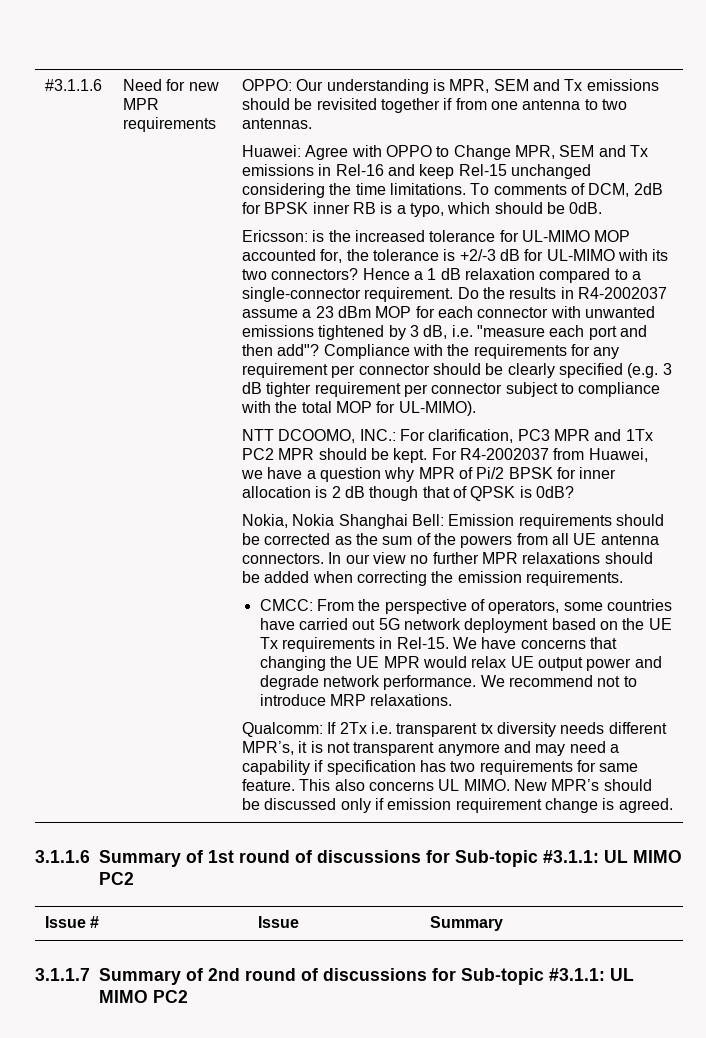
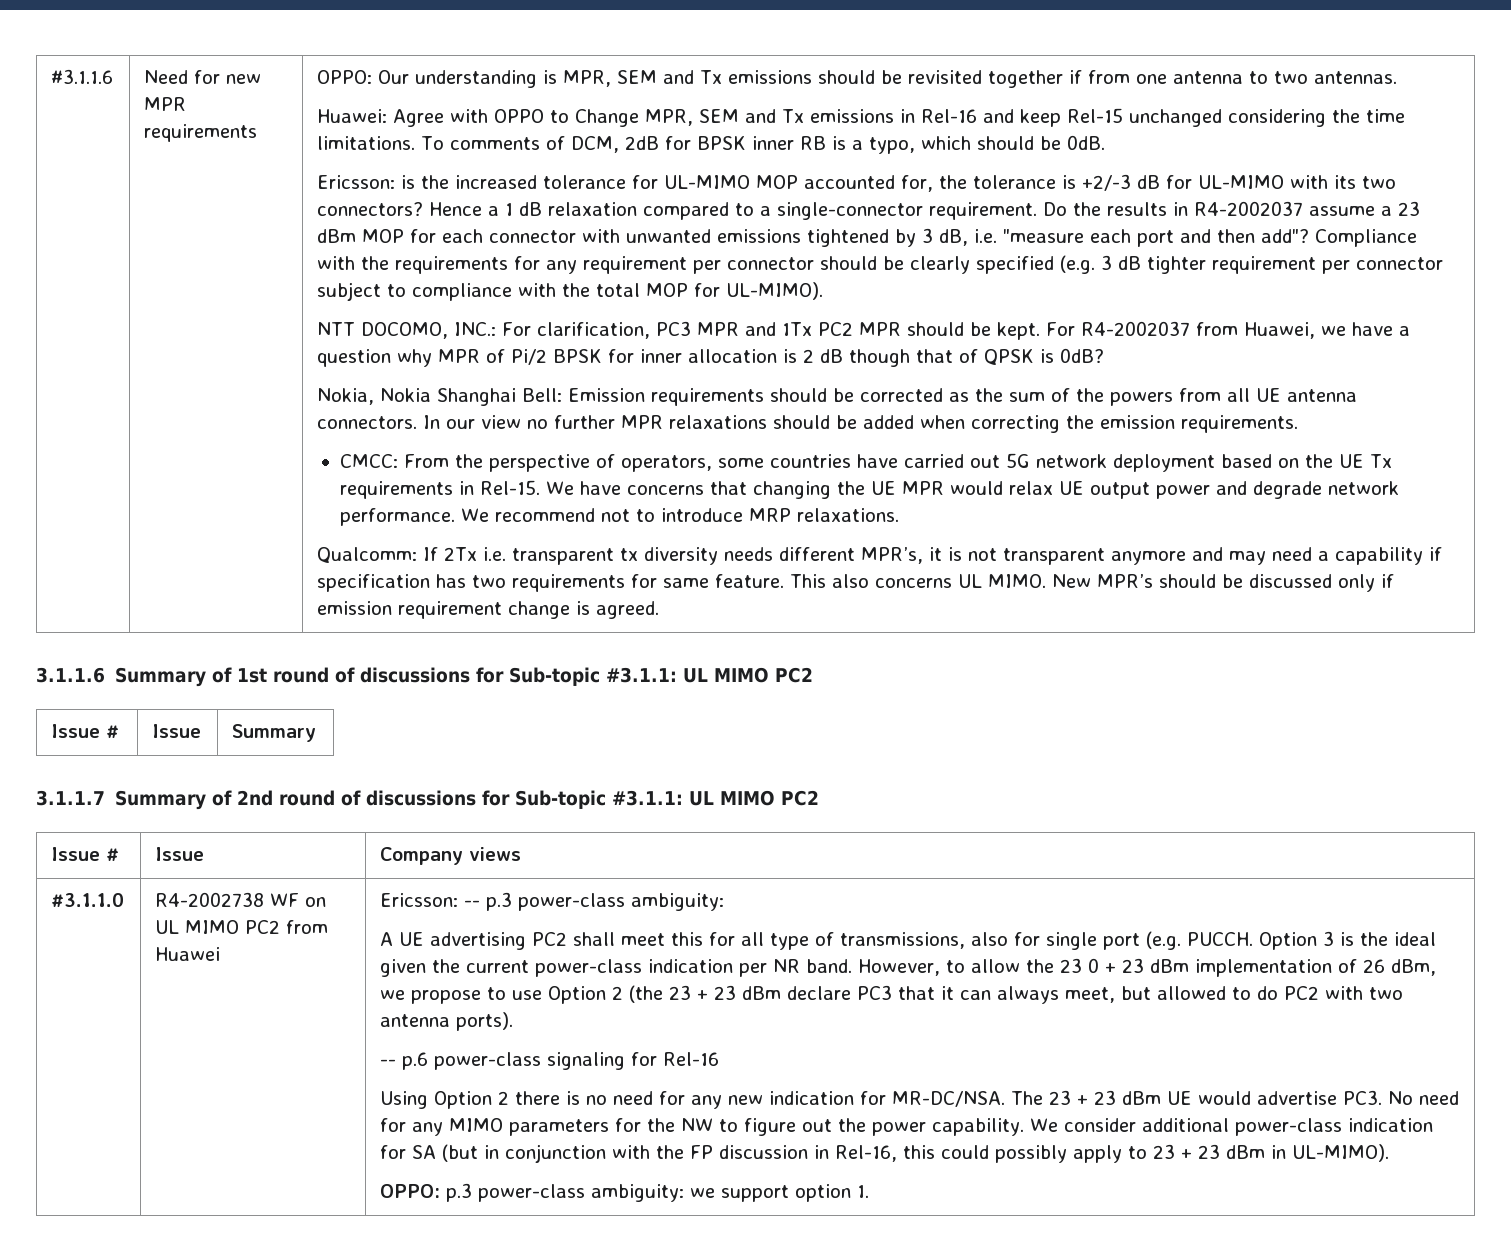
- NTT DCOOMO, INC.: For clarification, PC3 MPR and 1Tx PC2 MPR should be kept.
+ NTT DOCOMO, INC.: For clarification, PC3 MPR and 1Tx PC2 MPR should be kept.
+ Issue # | Issue | Company views
+ #3.1.1.0 | R4-2002738 WF on UL MIMO PC2 from Huawei | Ericsson: -- p.3 power-class ambiguity:
+ A UE advertising PC2 shall meet this for all type of transmissions, also for single port (e.g. PUCCH. Option 3 is the ideal given the current power-class indication per NR band. However, to allow the 23 0 + 23 dBm implementation of 26 dBm, we propose to use Option 2 (the 23 + 23 dBm declare PC3 that it can always meet, but allowed to do PC2 with two antenna ports).
+ -- p.6 power-class signaling for Rel-16
+ Using Option 2 there is no need for any new indication for MR-DC/NSA. The 23 + 23 dBm UE would advertise PC3. No need for any MIMO parameters for the NW to figure out the power capability. We consider additional power-class indication for SA (but in conjunction with the FP discussion in Rel-16, this could possibly apply to 23 + 23 dBm in UL-MIMO).
+ OPPO: p.3 power-class ambiguity: we support option 1.

